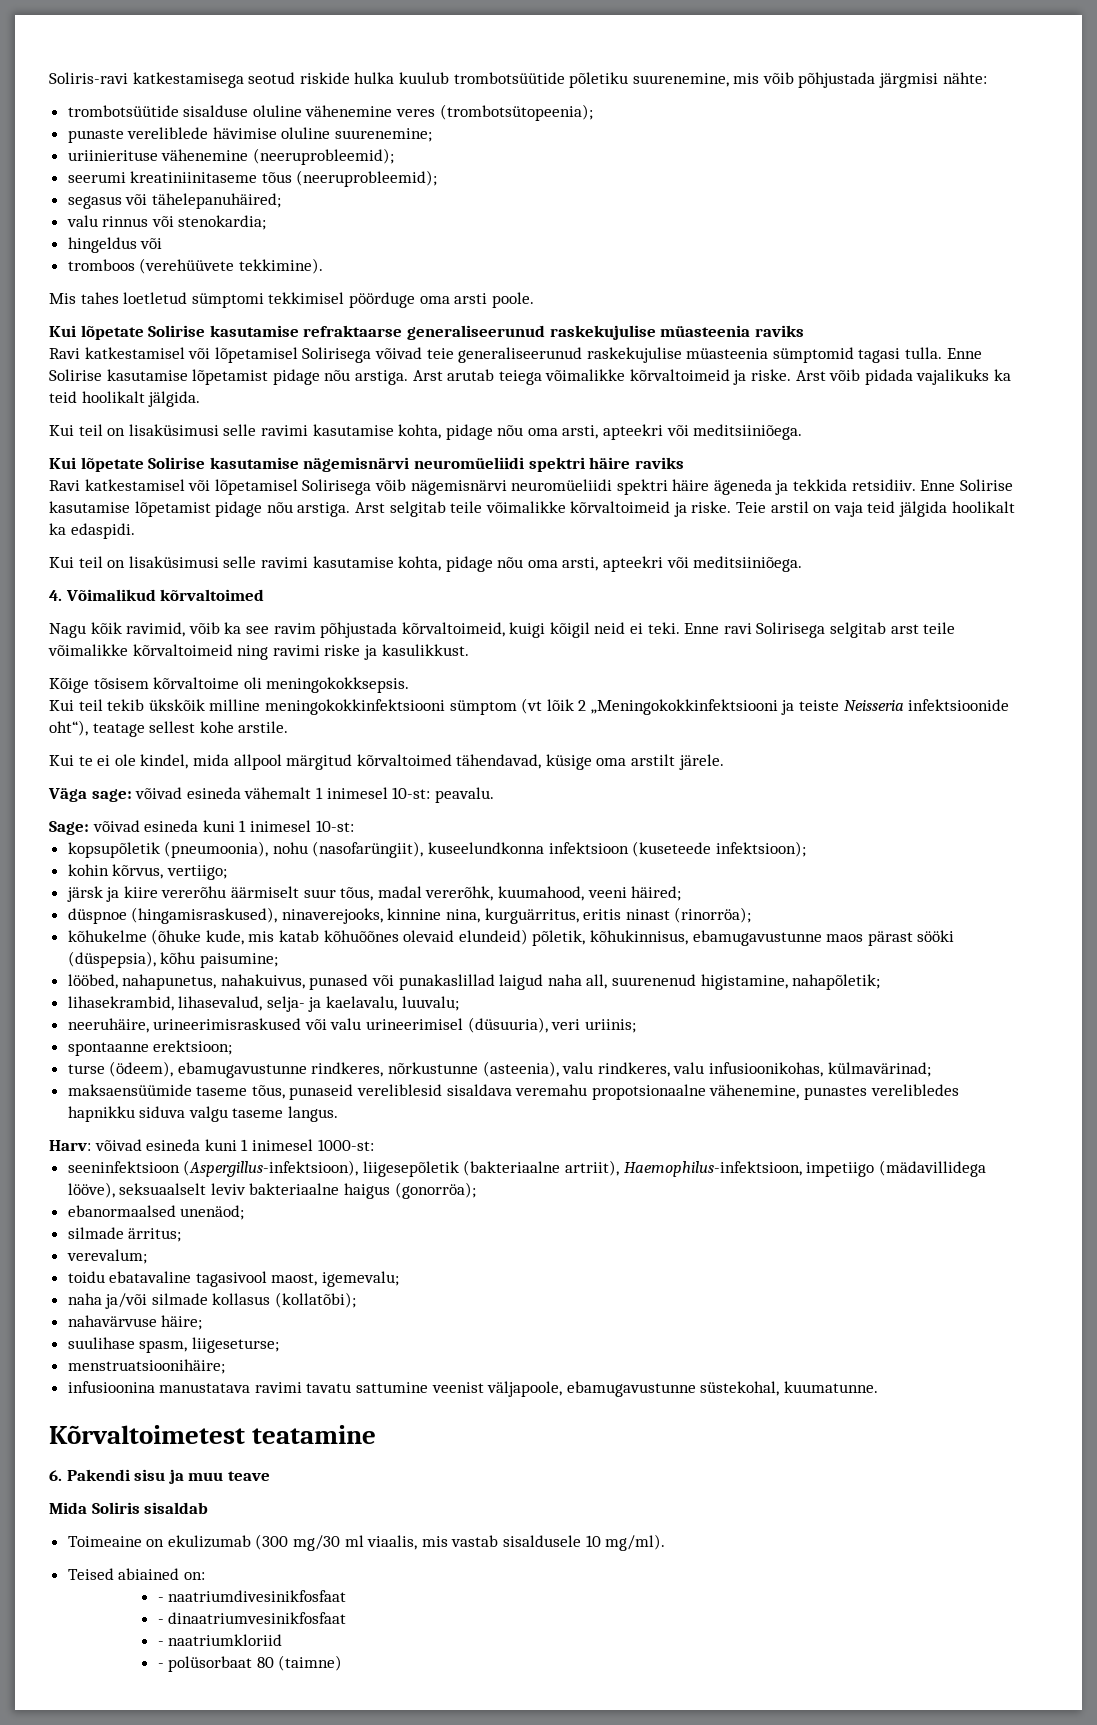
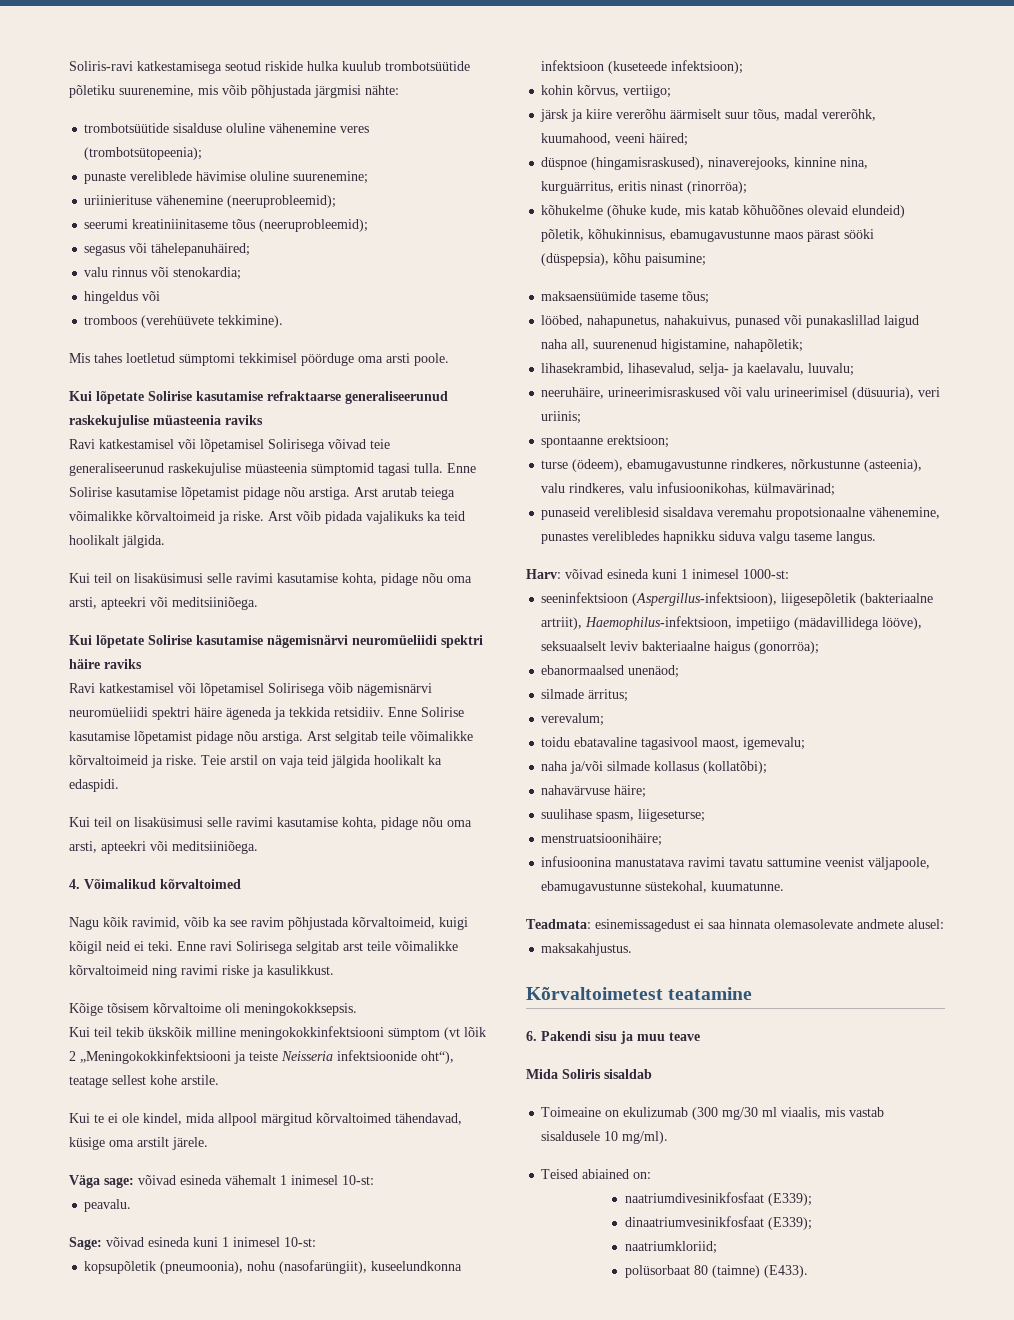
- Väga sage: võivad esineda vähemalt 1 inimesel 10-st: peavalu.
+ Väga sage: võivad esineda vähemalt 1 inimesel 10-st:
+ peavalu.
+ maksaensüümide taseme tõus;
- maksaensüümide taseme tõus, punaseid vereliblesid sisaldava veremahu propotsionaalne vähenemine, punastes verelibledes hapnikku siduva valgu taseme langus.
+ punaseid vereliblesid sisaldava veremahu propotsionaalne vähenemine, punastes verelibledes hapnikku siduva valgu taseme langus.
+ Teadmata: esinemissagedust ei saa hinnata olemasolevate andmete alusel:
+ maksakahjustus.
- - naatriumdivesinikfosfaat
- - dinaatriumvesinikfosfaat
- - naatriumkloriid
- - polüsorbaat 80 (taimne)
+ naatriumdivesinikfosfaat (E339);
+ dinaatriumvesinikfosfaat (E339);
+ naatriumkloriid;
+ polüsorbaat 80 (taimne) (E433).

